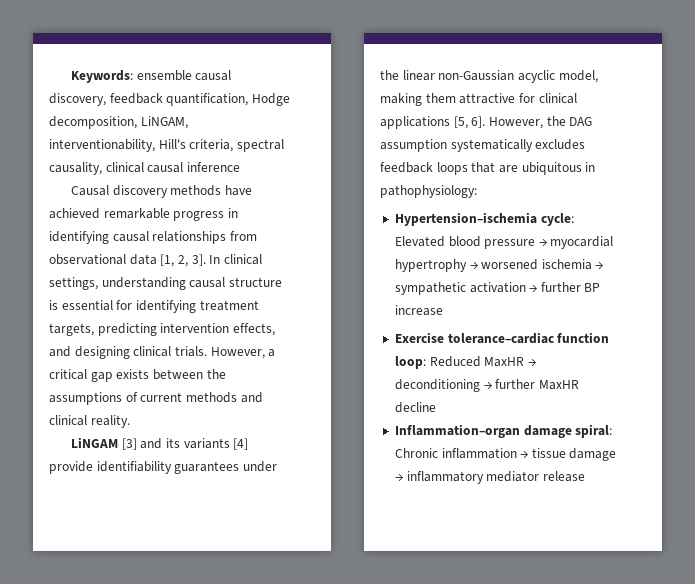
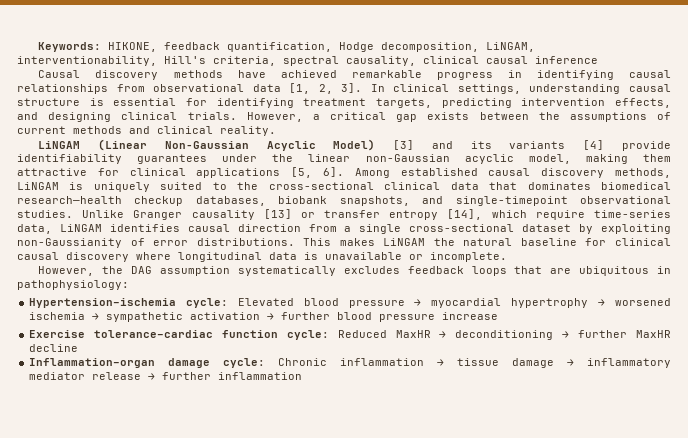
- Keywords: ensemble causal discovery, feedback quantification, Hodge decomposition, LiNGAM, interventionability, Hill's criteria, spectral causality, clinical causal inference
+ Keywords: HIKONE, feedback quantification, Hodge decomposition, LiNGAM, interventionability, Hill's criteria, spectral causality, clinical causal inference
- LiNGAM [3] and its variants [4] provide identifiability guarantees under the linear non-Gaussian acyclic model, making them attractive for clinical applications [5, 6]. However, the DAG assumption systematically excludes feedback loops that are ubiquitous in pathophysiology:
+ LiNGAM (Linear Non-Gaussian Acyclic Model) [3] and its variants [4] provide identifiability guarantees under the linear non-Gaussian acyclic model, making them attractive for clinical applications [5, 6]. Among established causal discovery methods, LiNGAM is uniquely suited to the cross-sectional clinical data that dominates biomedical research—health checkup databases, biobank snapshots, and single-timepoint observational studies. Unlike Granger causality [13] or transfer entropy [14], which require time-series data, LiNGAM identifies causal direction from a single cross-sectional dataset by exploiting non-Gaussianity of error distributions. This makes LiNGAM the natural baseline for clinical causal discovery where longitudinal data is unavailable or incomplete.
+ However, the DAG assumption systematically excludes feedback loops that are ubiquitous in pathophysiology:
- Hypertension–ischemia cycle: Elevated blood pressure → myocardial hypertrophy → worsened ischemia → sympathetic activation → further BP increase
+ Hypertension–ischemia cycle: Elevated blood pressure → myocardial hypertrophy → worsened ischemia → sympathetic activation → further blood pressure increase
- Exercise tolerance–cardiac function loop: Reduced MaxHR → deconditioning → further MaxHR decline
+ Exercise tolerance–cardiac function cycle: Reduced MaxHR → deconditioning → further MaxHR decline
- Inflammation–organ damage spiral: Chronic inflammation → tissue damage → inflammatory mediator release
+ Inflammation–organ damage cycle: Chronic inflammation → tissue damage → inflammatory mediator release → further inflammation

